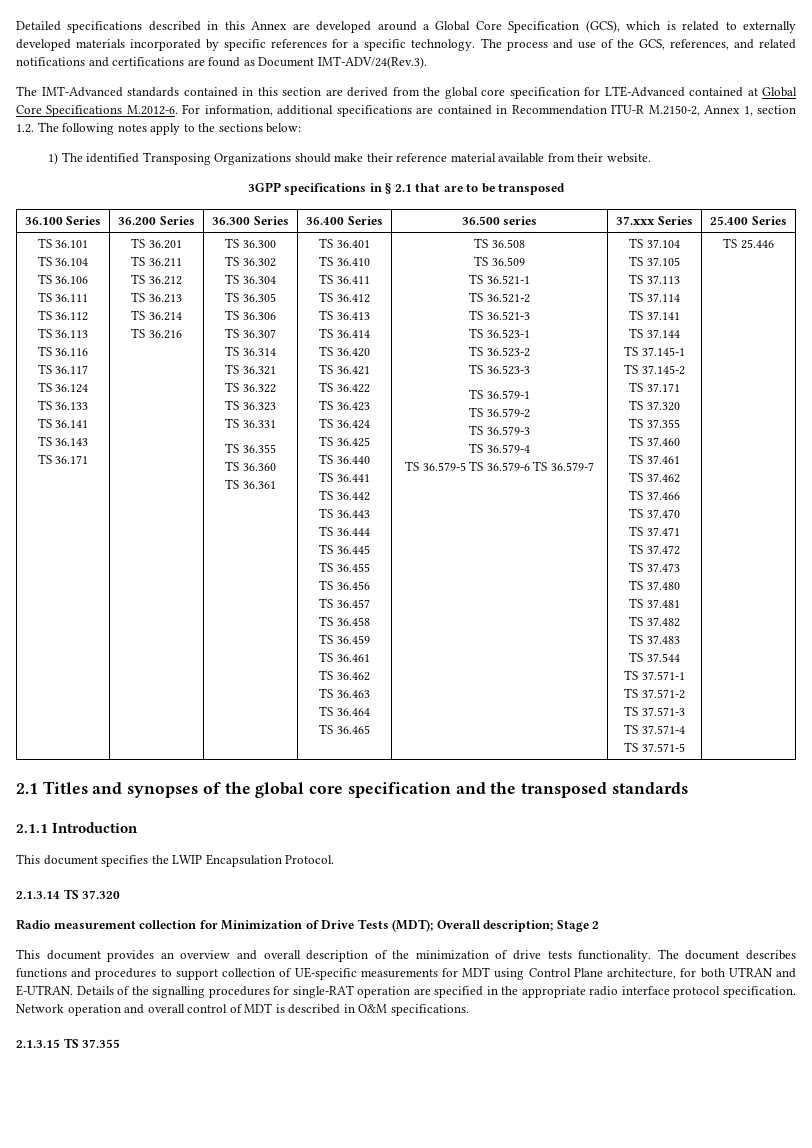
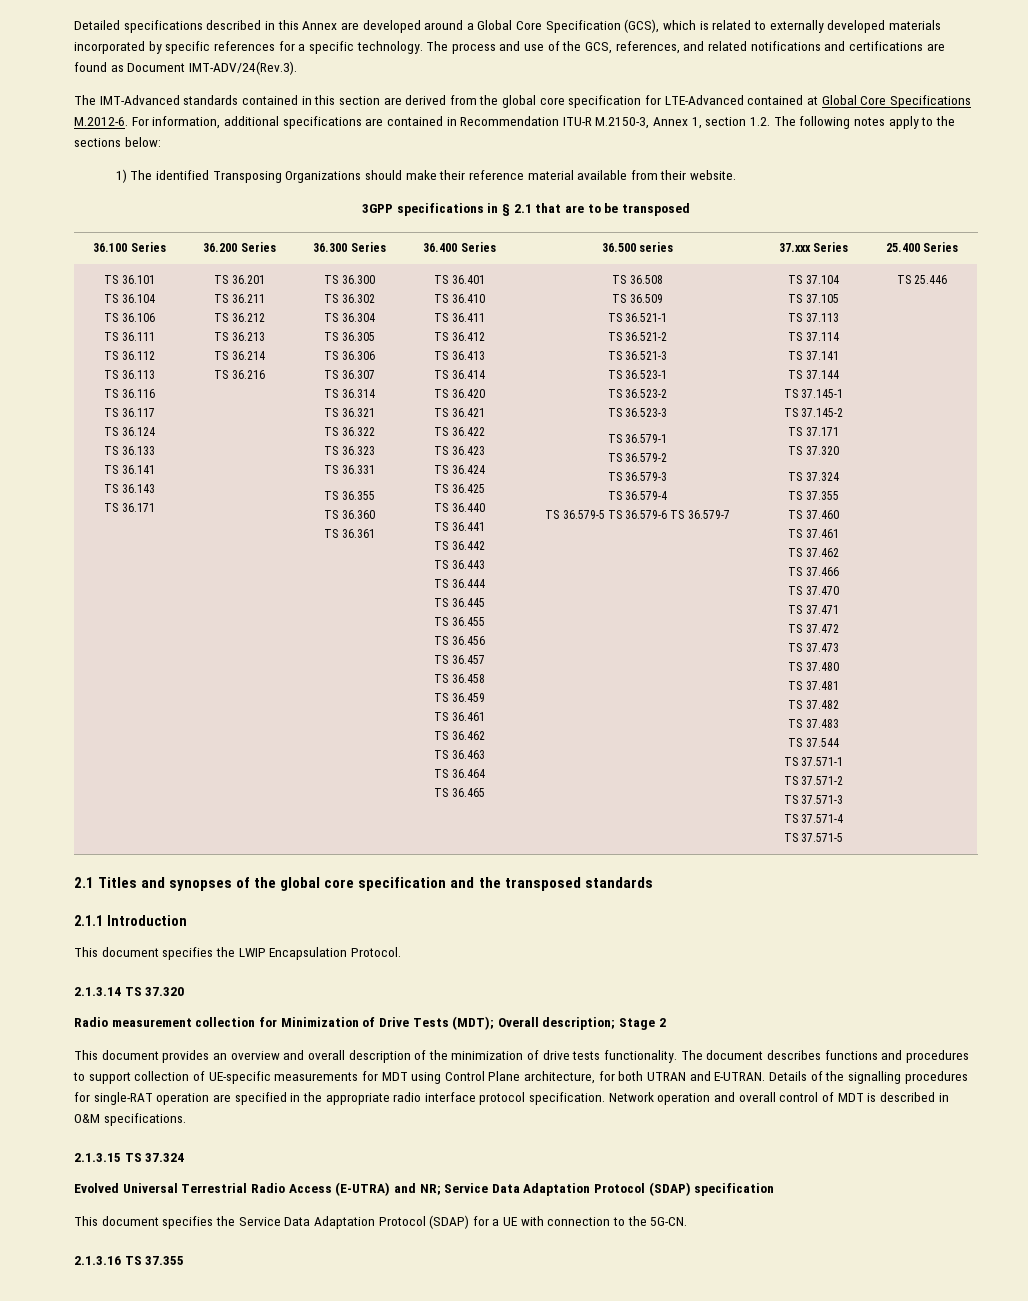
- The IMT-Advanced standards contained in this section are derived from the global core specification for LTE-Advanced contained at Global Core Specifications M.2012-6. For information, additional specifications are contained in Recommendation ITU-R M.2150-2, Annex 1, section 1.2. The following notes apply to the sections below:
+ The IMT-Advanced standards contained in this section are derived from the global core specification for LTE-Advanced contained at Global Core Specifications M.2012-6. For information, additional specifications are contained in Recommendation ITU-R M.2150-3, Annex 1, section 1.2. The following notes apply to the sections below:
  TS 37.171
  TS 37.320
+ TS 37.324
- 2.1.3.15 TS 37.355
+ 2.1.3.15 TS 37.324
+ Evolved Universal Terrestrial Radio Access (E-UTRA) and NR; Service Data Adaptation Protocol (SDAP) specification
+ This document specifies the Service Data Adaptation Protocol (SDAP) for a UE with connection to the 5G-CN.
+ 2.1.3.16 TS 37.355

